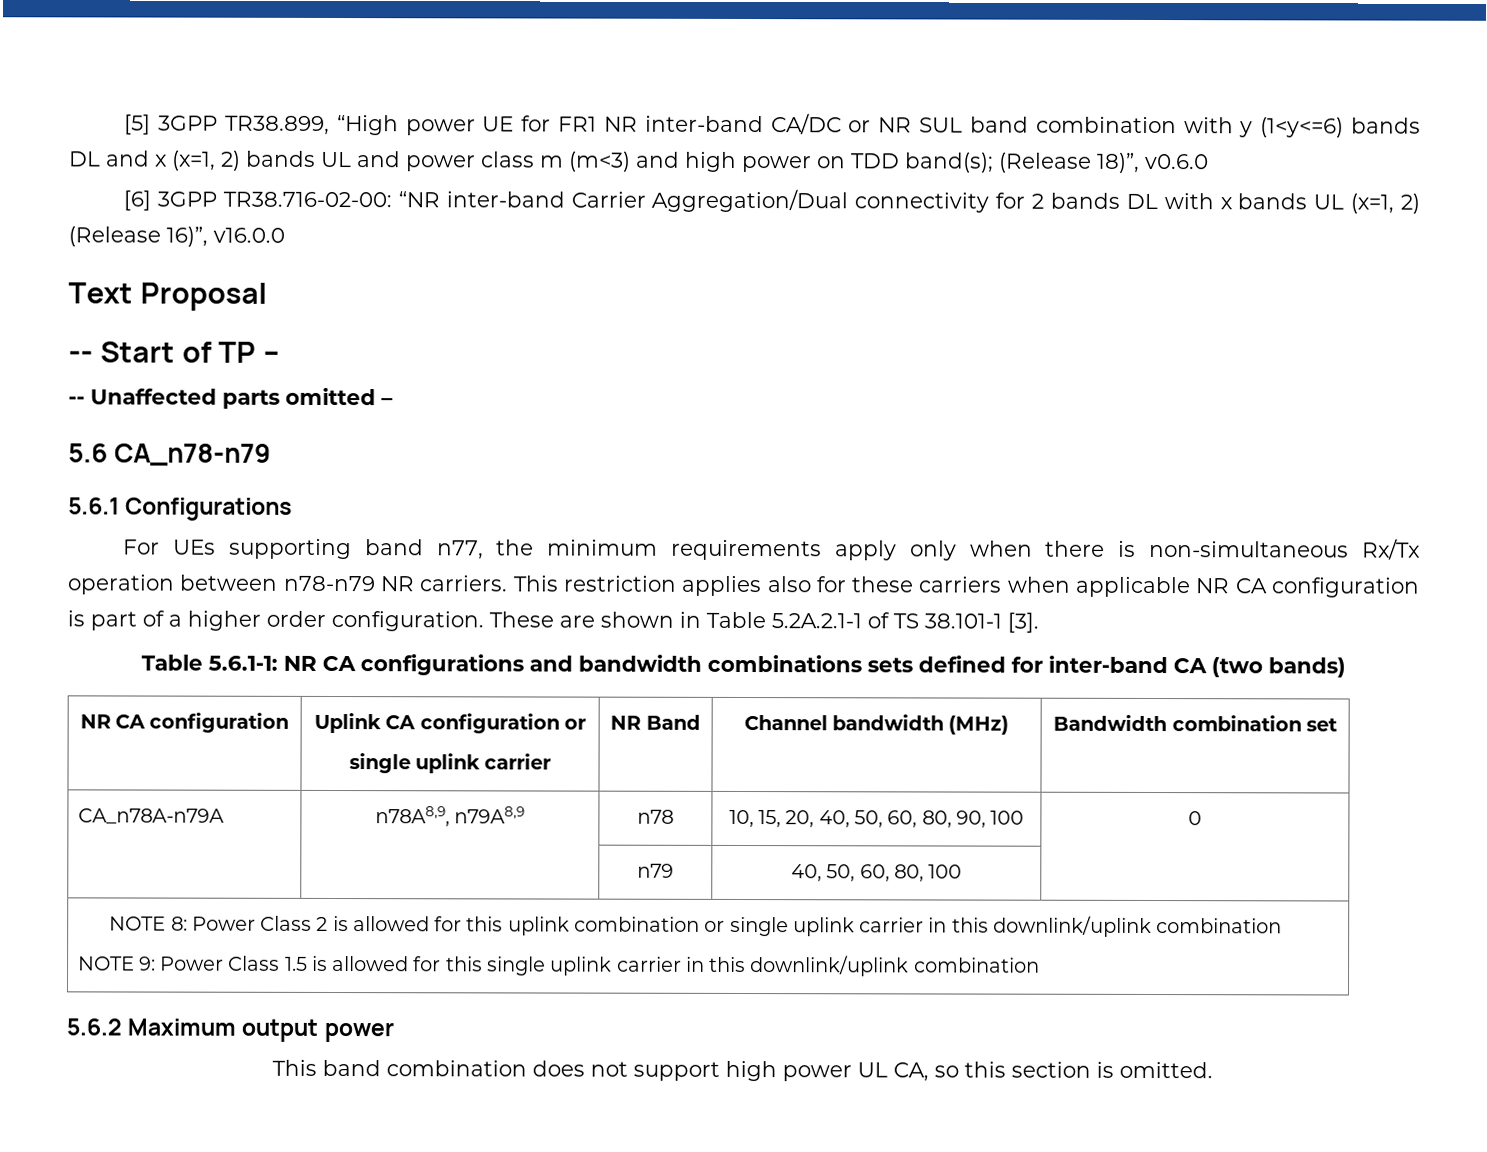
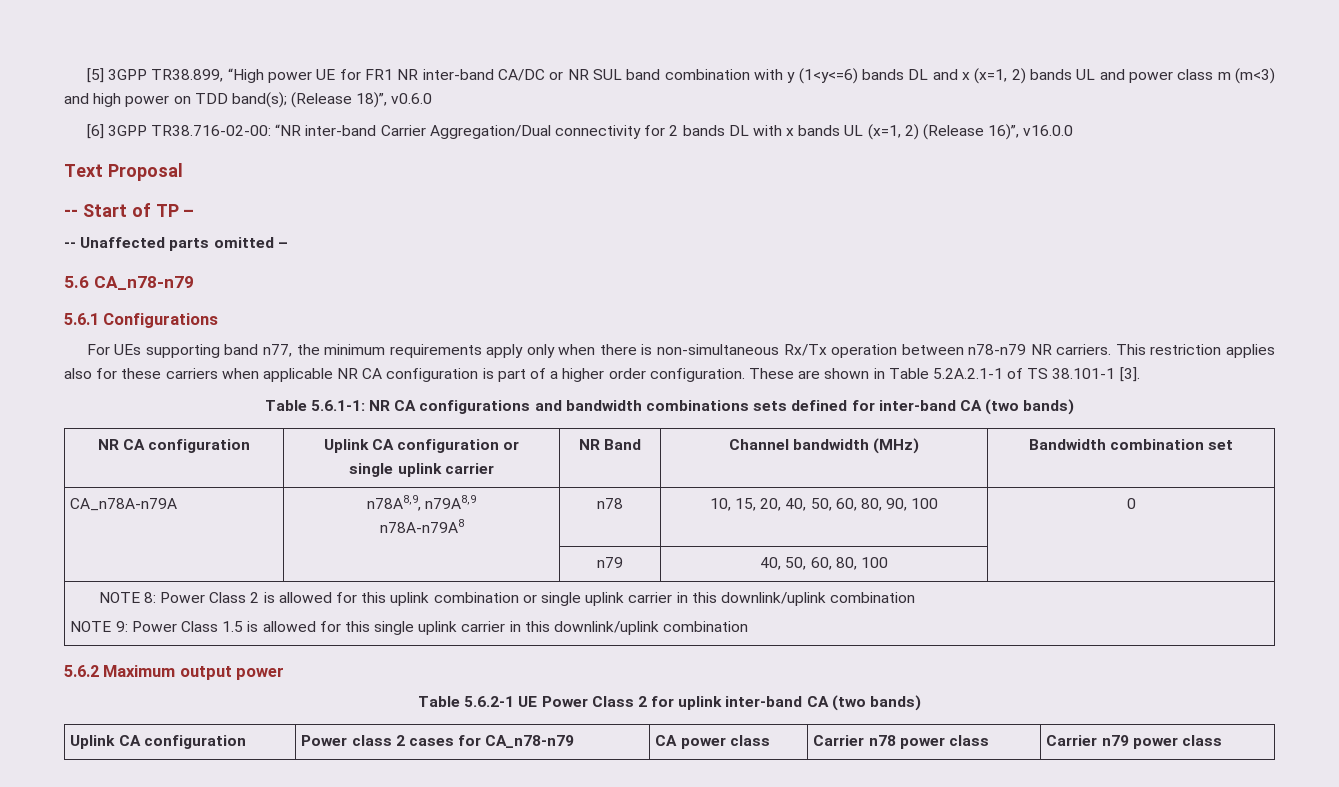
- CA_n78A-n79A | n78A8,9, n79A8,9 | n78 | 10, 15, 20, 40, 50, 60, 80, 90, 100 | 0
+ CA_n78A-n79A | n78A8,9, n79A8,9
+ n78A-n79A8 | n78 | 10, 15, 20, 40, 50, 60, 80, 90, 100 | 0
- This band combination does not support high power UL CA, so this section is omitted.
+ Table 5.6.2-1 UE Power Class 2 for uplink inter-band CA (two bands)
+ Uplink CA configuration | Power class 2 cases for CA_n78-n79 | CA power class | Carrier n78 power class | Carrier n79 power class

